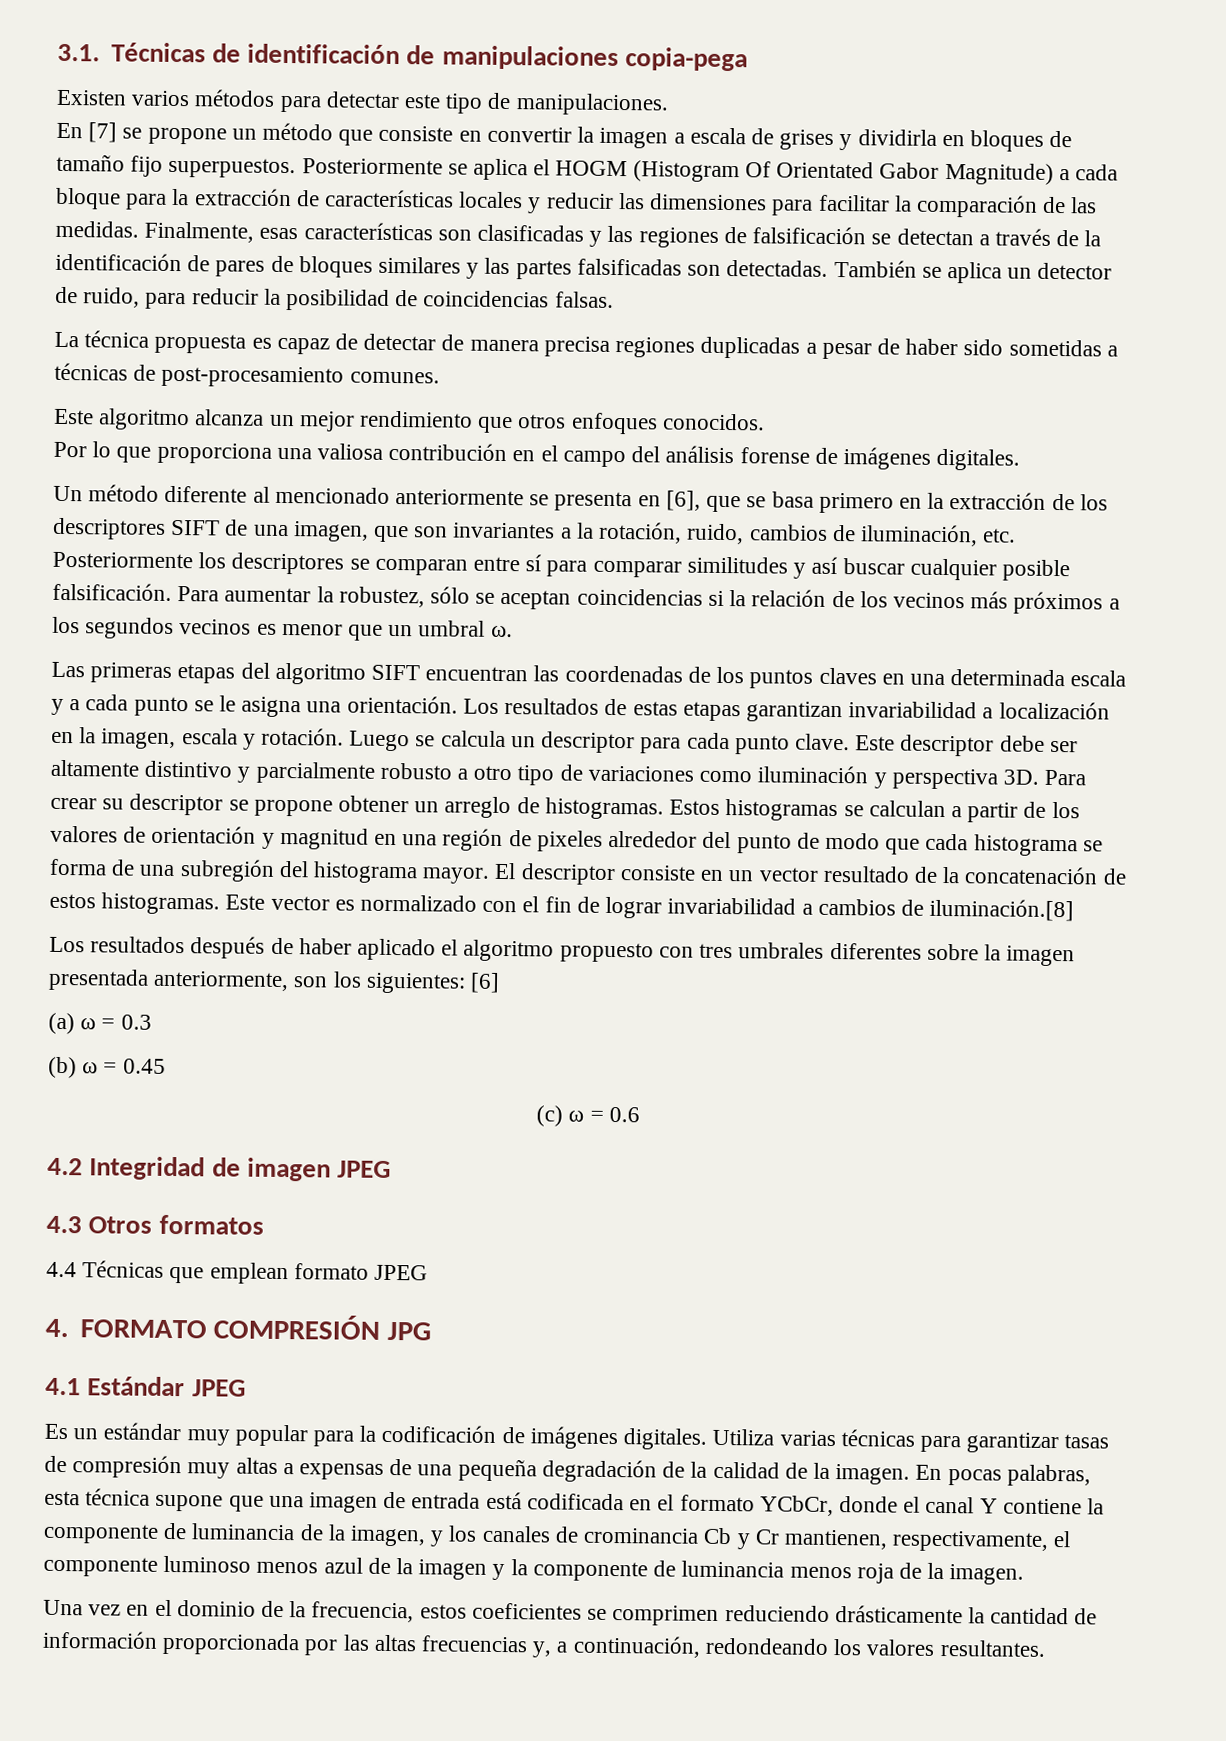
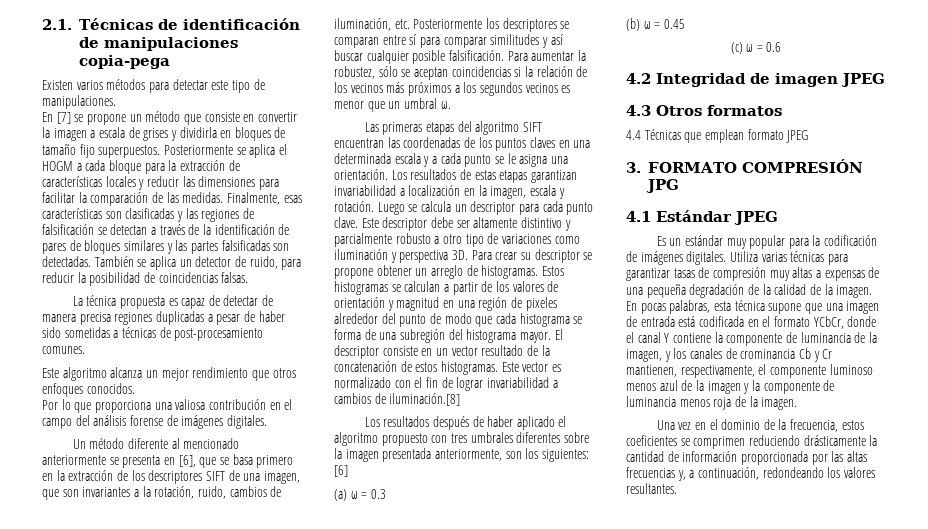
- 3.1. Técnicas de identificación de manipulaciones copia-pega
+ 2.1. Técnicas de identificación de manipulaciones copia-pega
- Posteriormente se aplica el HOGM (Histogram Of Orientated Gabor Magnitude) a cada bloque para la extracción de características locales y reducir las dimensiones para facilitar la comparación de las medidas.
+ Posteriormente se aplica el HOGM a cada bloque para la extracción de características locales y reducir las dimensiones para facilitar la comparación de las medidas.
- 4. FORMATO COMPRESIÓN JPG
+ 3. FORMATO COMPRESIÓN JPG

